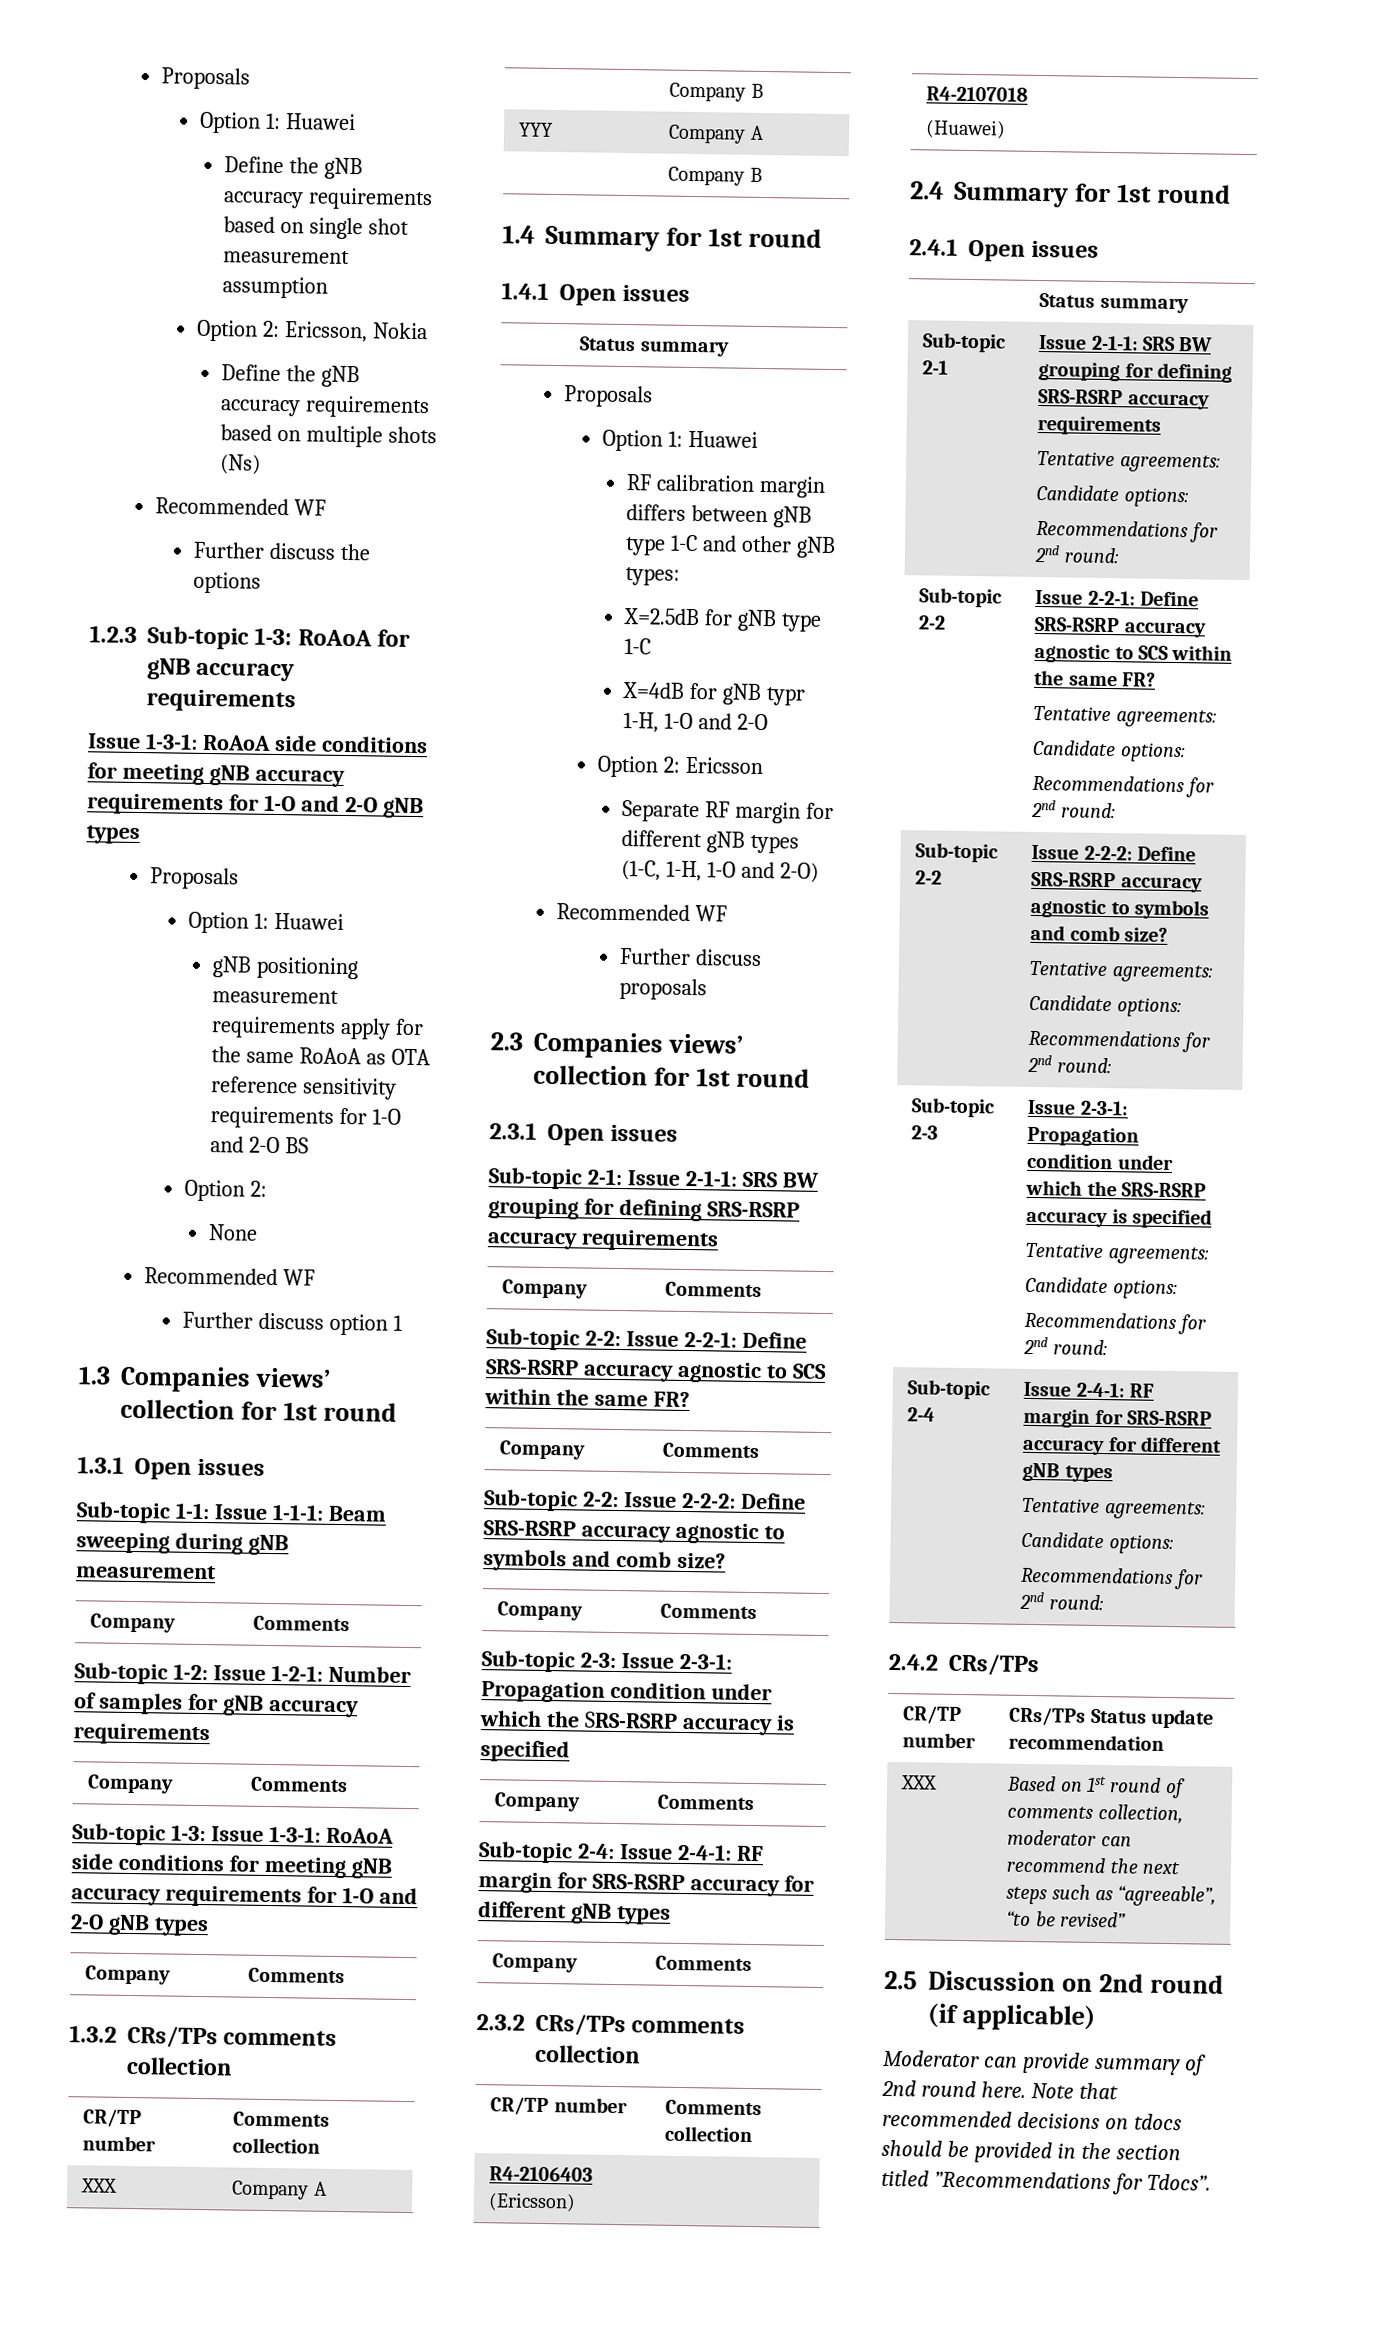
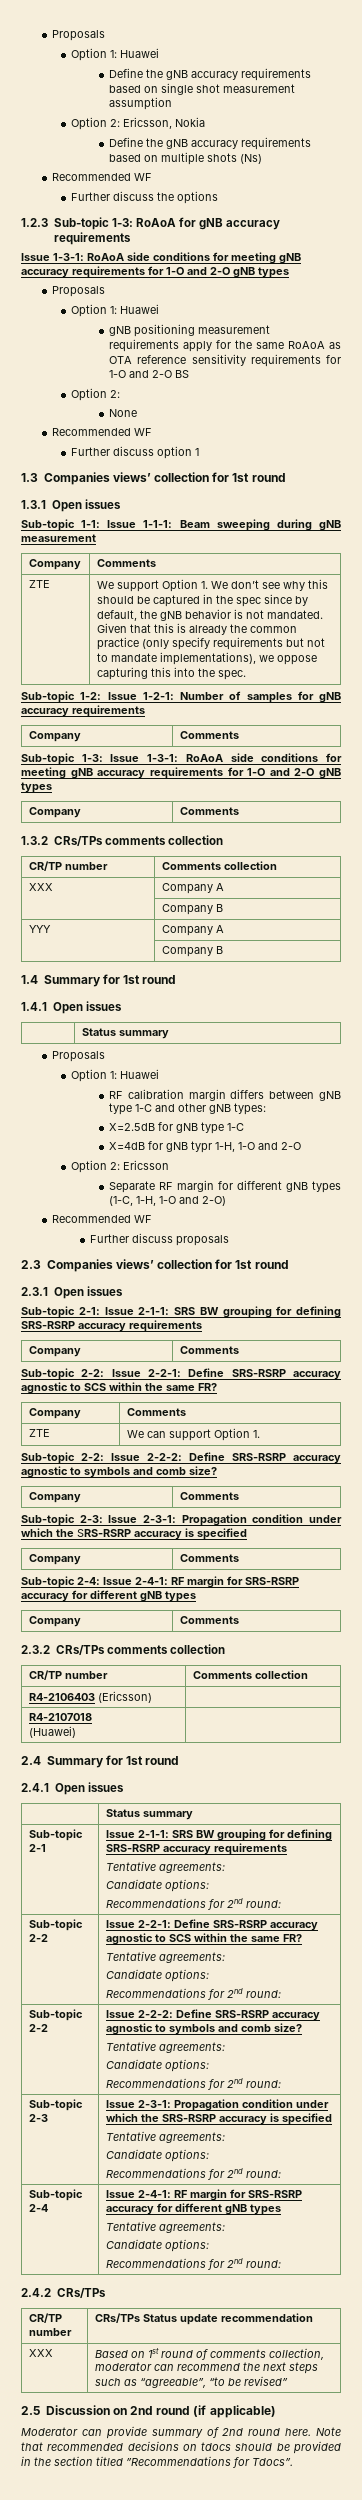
+ ZTE | We support Option 1. We don’t see why this should be captured in the spec since by default, the gNB behavior is not mandated. Given that this is already the common practice (only specify requirements but not to mandate implementations), we oppose capturing this into the spec.
+ ZTE | We can support Option 1.

